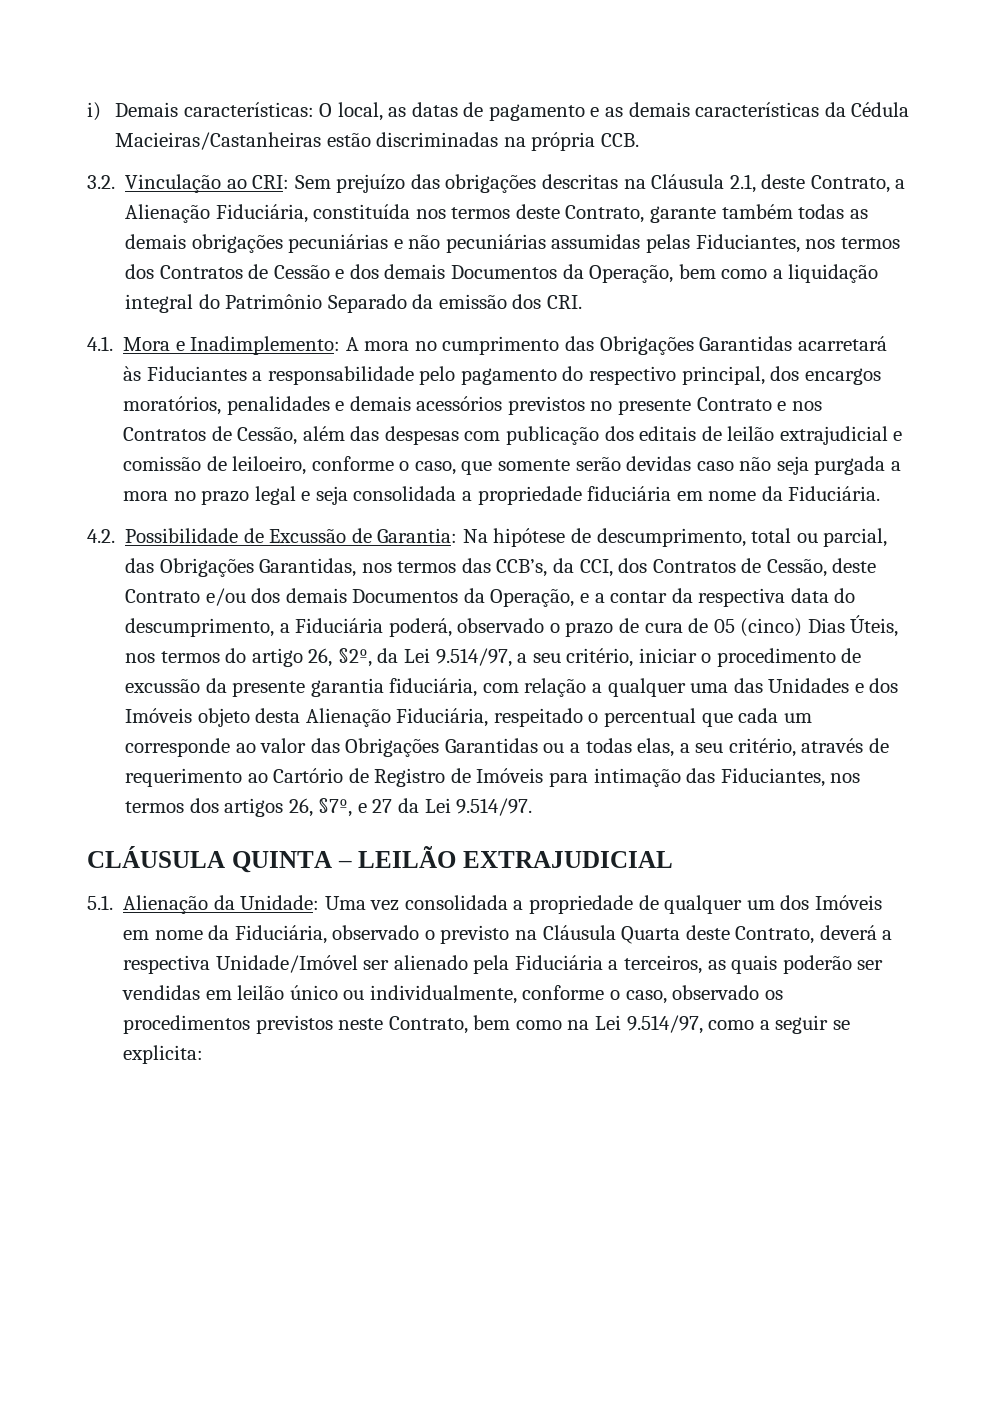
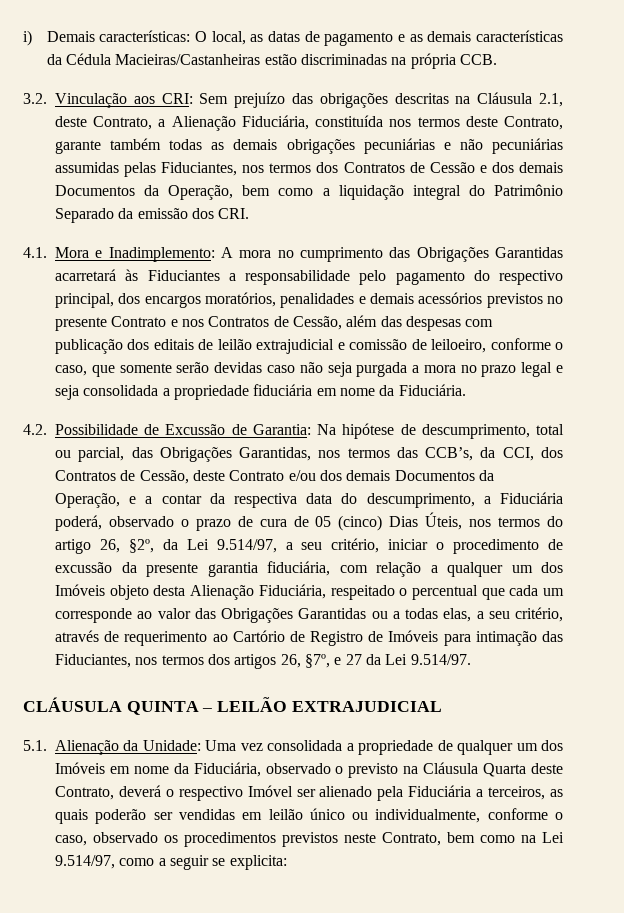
- 3.2. Vinculação ao CRI: Sem prejuízo das obrigações descritas na Cláusula 2.1, deste Contrato, a Alienação Fiduciária, constituída nos termos deste Contrato, garante também todas as demais obrigações pecuniárias e não pecuniárias assumidas pelas Fiduciantes, nos termos dos Contratos de Cessão e dos demais Documentos da Operação, bem como a liquidação integral do Patrimônio Separado da emissão dos CRI.
+ 3.2. Vinculação aos CRI: Sem prejuízo das obrigações descritas na Cláusula 2.1, deste Contrato, a Alienação Fiduciária, constituída nos termos deste Contrato, garante também todas as demais obrigações pecuniárias e não pecuniárias assumidas pelas Fiduciantes, nos termos dos Contratos de Cessão e dos demais Documentos da Operação, bem como a liquidação integral do Patrimônio Separado da emissão dos CRI.
- Na hipótese de descumprimento, total ou parcial, das Obrigações Garantidas, nos termos das CCB’s, da CCI, dos Contratos de Cessão, deste Contrato e/ou dos demais Documentos da Operação, e a contar da respectiva data do descumprimento, a Fiduciária poderá, observado o prazo de cura de 05 (cinco) Dias Úteis, nos termos do artigo 26, §2º, da Lei 9.514/97, a seu critério, iniciar o procedimento de excussão da presente garantia fiduciária, com relação a qualquer uma das Unidades e dos Imóveis objeto desta Alienação Fiduciária, respeitado o percentual que cada um corresponde ao valor das Obrigações Garantidas ou a todas elas, a seu critério, através de requerimento ao Cartório de Registro de Imóveis para intimação das Fiduciantes, nos termos dos artigos 26, §7º, e 27 da Lei 9.514/97.
+ Na hipótese de descumprimento, total ou parcial, das Obrigações Garantidas, nos termos das CCB’s, da CCI, dos Contratos de Cessão, deste Contrato e/ou dos demais Documentos da Operação, e a contar da respectiva data do descumprimento, a Fiduciária poderá, observado o prazo de cura de 05 (cinco) Dias Úteis, nos termos do artigo 26, §2º, da Lei 9.514/97, a seu critério, iniciar o procedimento de excussão da presente garantia fiduciária, com relação a qualquer um dos Imóveis objeto desta Alienação Fiduciária, respeitado o percentual que cada um corresponde ao valor das Obrigações Garantidas ou a todas elas, a seu critério, através de requerimento ao Cartório de Registro de Imóveis para intimação das Fiduciantes, nos termos dos artigos 26, §7º, e 27 da Lei 9.514/97.
- Uma vez consolidada a propriedade de qualquer um dos Imóveis em nome da Fiduciária, observado o previsto na Cláusula Quarta deste Contrato, deverá a respectiva Unidade/Imóvel ser alienado pela Fiduciária a terceiros, as quais poderão ser vendidas em leilão único ou individualmente, conforme o caso, observado os procedimentos previstos neste Contrato, bem como na Lei 9.514/97, como a seguir se explicita:
+ Uma vez consolidada a propriedade de qualquer um dos Imóveis em nome da Fiduciária, observado o previsto na Cláusula Quarta deste Contrato, deverá o respectivo Imóvel ser alienado pela Fiduciária a terceiros, as quais poderão ser vendidas em leilão único ou individualmente, conforme o caso, observado os procedimentos previstos neste Contrato, bem como na Lei 9.514/97, como a seguir se explicita:

